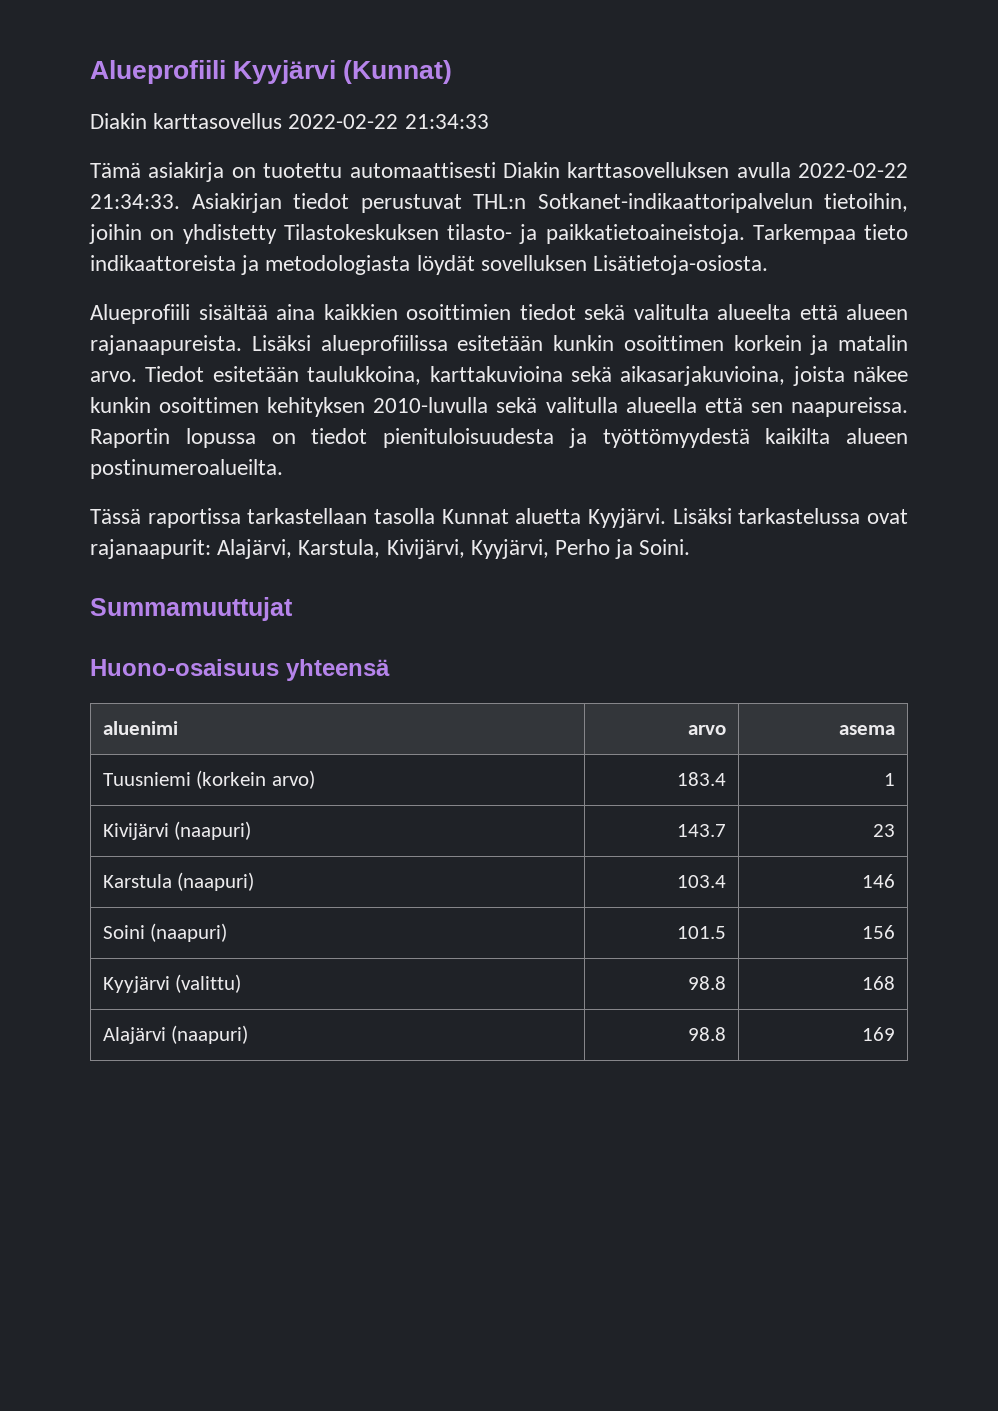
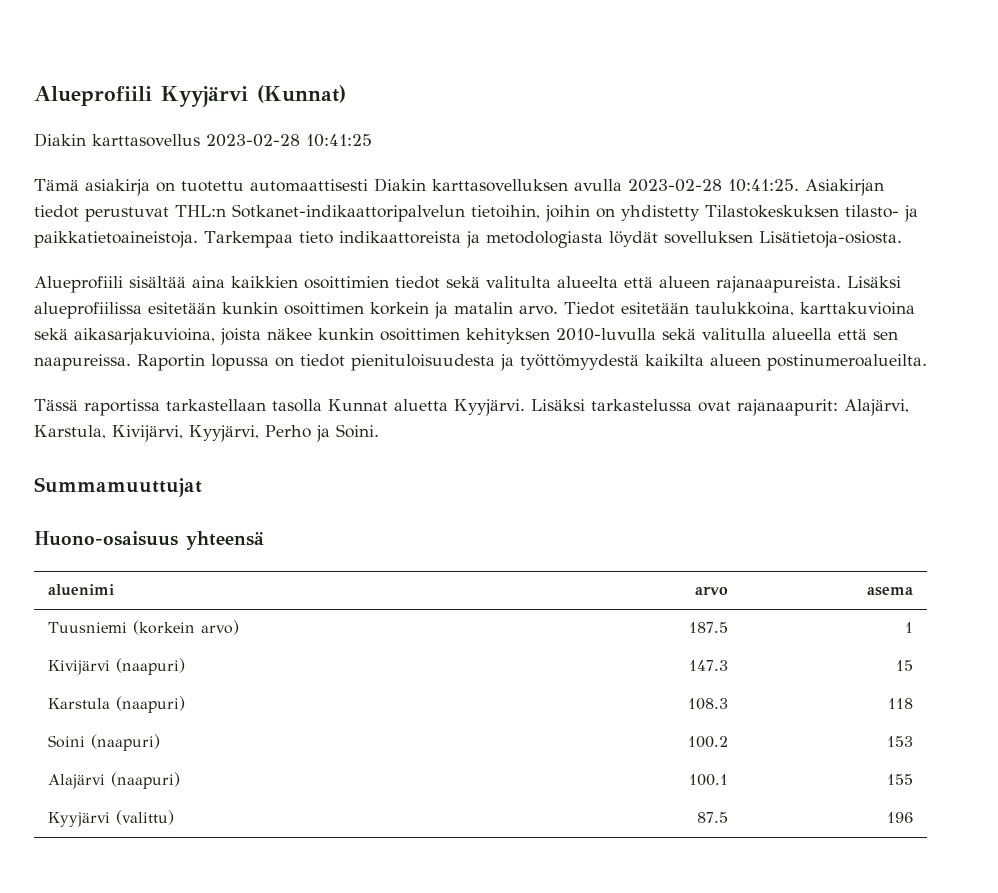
- Diakin karttasovellus 2022-02-22 21:34:33
+ Diakin karttasovellus 2023-02-28 10:41:25
- Tämä asiakirja on tuotettu automaattisesti Diakin karttasovelluksen avulla 2022-02-22 21:34:33.
+ Tämä asiakirja on tuotettu automaattisesti Diakin karttasovelluksen avulla 2023-02-28 10:41:25.
- Tuusniemi (korkein arvo) | 183.4 | 1
+ Tuusniemi (korkein arvo) | 187.5 | 1
- Kivijärvi (naapuri) | 143.7 | 23
+ Kivijärvi (naapuri) | 147.3 | 15
- Karstula (naapuri) | 103.4 | 146
+ Karstula (naapuri) | 108.3 | 118
- Soini (naapuri) | 101.5 | 156
- Kyyjärvi (valittu) | 98.8 | 168
- Alajärvi (naapuri) | 98.8 | 169
+ Soini (naapuri) | 100.2 | 153
+ Alajärvi (naapuri) | 100.1 | 155
+ Kyyjärvi (valittu) | 87.5 | 196

